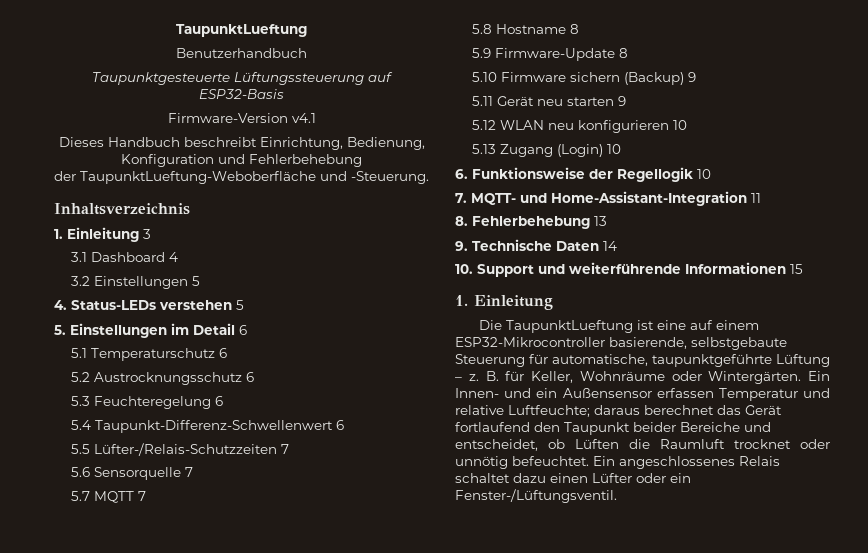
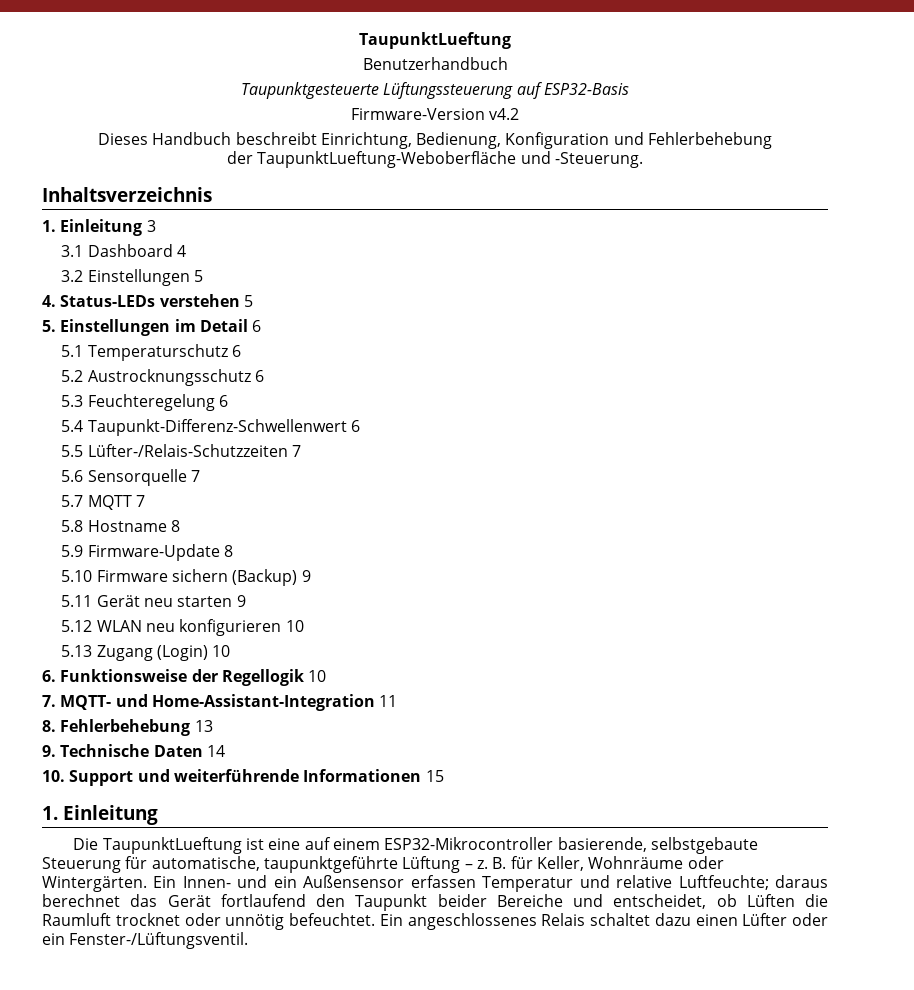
- Firmware-Version v4.1
+ Firmware-Version v4.2

